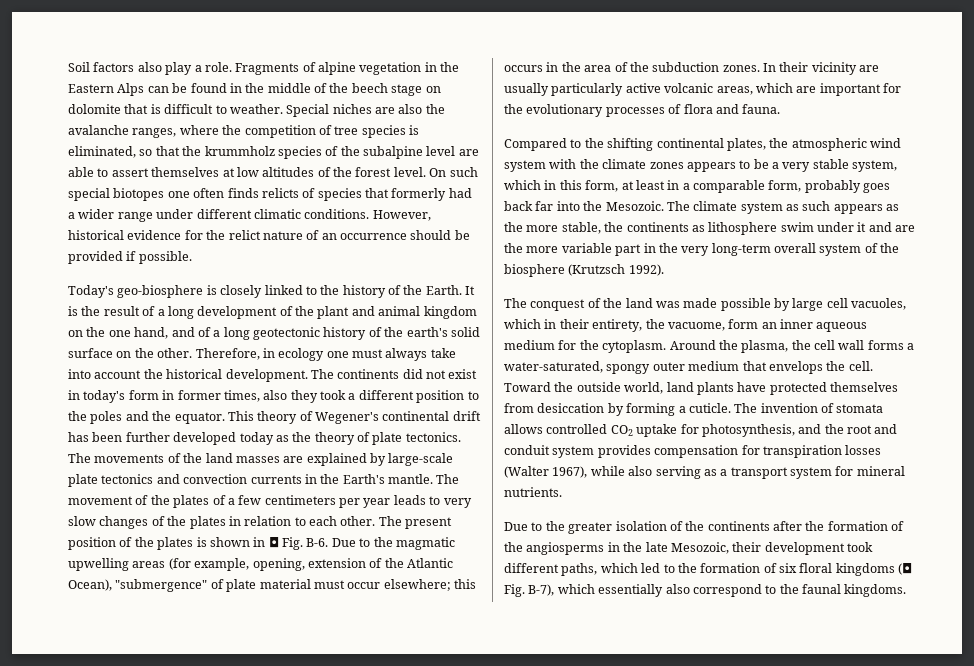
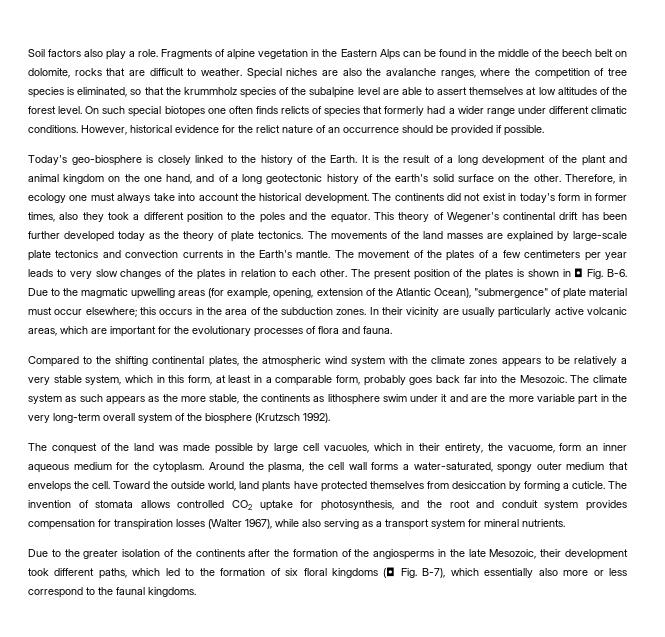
- Fragments of alpine vegetation in the Eastern Alps can be found in the middle of the beech stage on dolomite that is difficult to weather.
+ Fragments of alpine vegetation in the Eastern Alps can be found in the middle of the beech belt on dolomite, rocks that are difficult to weather.
- Compared to the shifting continental plates, the atmospheric wind system with the climate zones appears to be a very stable system, which in this form, at least in a comparable form, probably goes back far into the Mesozoic.
+ Compared to the shifting continental plates, the atmospheric wind system with the climate zones appears to be relatively a very stable system, which in this form, at least in a comparable form, probably goes back far into the Mesozoic.
- Due to the greater isolation of the continents after the formation of the angiosperms in the late Mesozoic, their development took different paths, which led to the formation of six floral kingdoms (◘ Fig. B-7), which essentially also correspond to the faunal kingdoms.
+ Due to the greater isolation of the continents after the formation of the angiosperms in the late Mesozoic, their development took different paths, which led to the formation of six floral kingdoms (◘ Fig. B-7), which essentially also more or less correspond to the faunal kingdoms.

